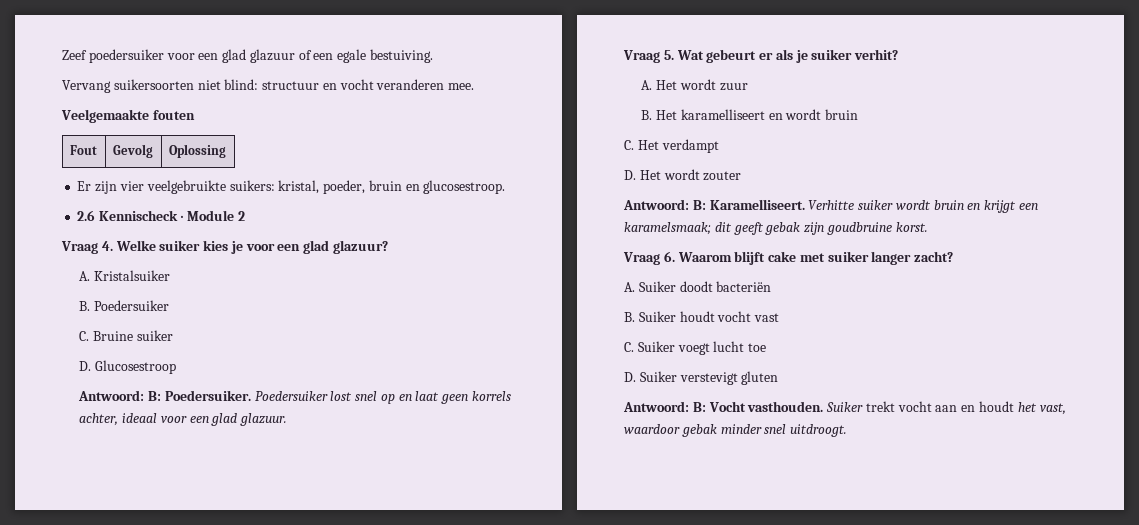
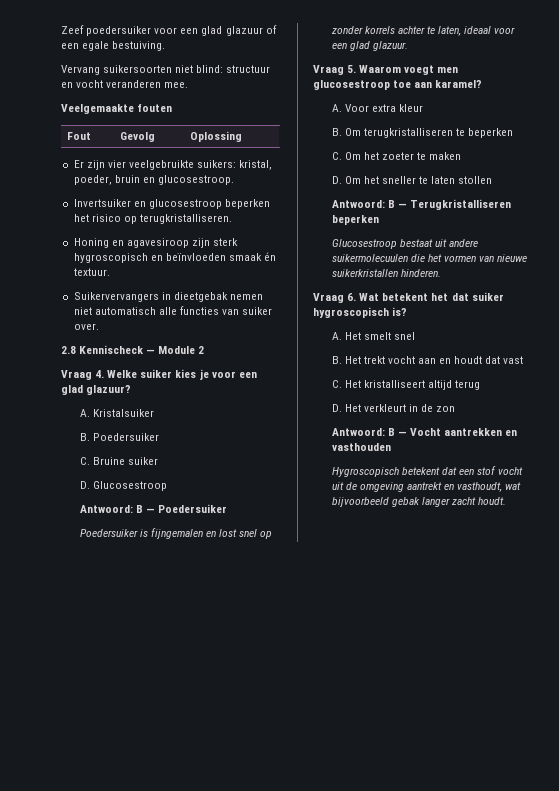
- 2.6 Kennischeck · Module 2
+ Invertsuiker en glucosestroop beperken het risico op terugkristalliseren.
+ Honing en agavesiroop zijn sterk hygroscopisch en beïnvloeden smaak én textuur.
+ Suikervervangers in dieetgebak nemen niet automatisch alle functies van suiker over.
+ 2.8 Kennischeck — Module 2
- Antwoord: B: Poedersuiker. Poedersuiker lost snel op en laat geen korrels achter, ideaal voor een glad glazuur.
+ Antwoord: B — Poedersuiker
+ Poedersuiker is fijngemalen en lost snel op zonder korrels achter te laten, ideaal voor een glad glazuur.
- Vraag 5. Wat gebeurt er als je suiker verhit?
+ Vraag 5. Waarom voegt men glucosestroop toe aan karamel?
+ A. Voor extra kleur
+ B. Om terugkristalliseren te beperken
+ C. Om het zoeter te maken
+ D. Om het sneller te laten stollen
+ Antwoord: B — Terugkristalliseren beperken
+ Glucosestroop bestaat uit andere suikermolecuulen die het vormen van nieuwe suikerkristallen hinderen.
+ Vraag 6. Wat betekent het dat suiker hygroscopisch is?
- A. Het wordt zuur
+ A. Het smelt snel
- B. Het karamelliseert en wordt bruin
- C. Het verdampt
- D. Het wordt zouter
- Antwoord: B: Karamelliseert. Verhitte suiker wordt bruin en krijgt een karamelsmaak; dit geeft gebak zijn goudbruine korst.
- Vraag 6. Waarom blijft cake met suiker langer zacht?
- A. Suiker doodt bacteriën
- B. Suiker houdt vocht vast
- C. Suiker voegt lucht toe
- D. Suiker verstevigt gluten
- Antwoord: B: Vocht vasthouden. Suiker trekt vocht aan en houdt het vast, waardoor gebak minder snel uitdroogt.
+ B. Het trekt vocht aan en houdt dat vast
+ C. Het kristalliseert altijd terug
+ D. Het verkleurt in de zon
+ Antwoord: B — Vocht aantrekken en vasthouden
+ Hygroscopisch betekent dat een stof vocht uit de omgeving aantrekt en vasthoudt, wat bijvoorbeeld gebak langer zacht houdt.

